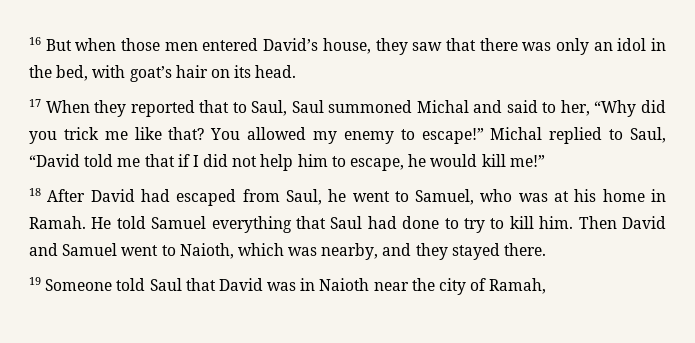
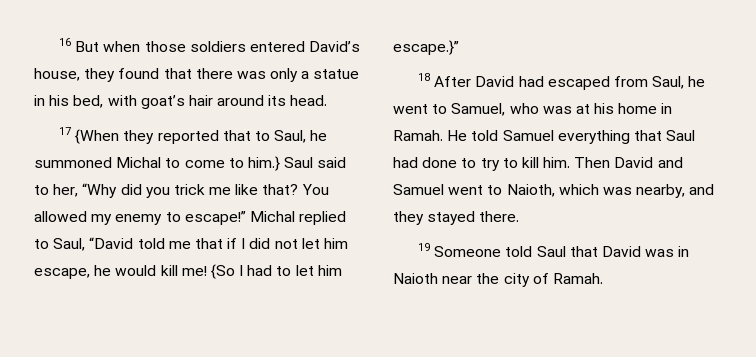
- 16 But when those men entered David’s house, they saw that there was only an idol in the bed, with goat’s hair on its head.
+ 16 But when those soldiers entered David’s house, they found that there was only a statue in his bed, with goat’s hair around its head.
- 17 When they reported that to Saul, Saul summoned Michal and said to her, “Why did you trick me like that?
+ 17 {When they reported that to Saul, he summoned Michal to come to him.} Saul said to her, “Why did you trick me like that?
- Michal replied to Saul, “David told me that if I did not help him to escape, he would kill me!”
+ Michal replied to Saul, “David told me that if I did not let him escape, he would kill me! {So I had to let him escape.}”
- 19 Someone told Saul that David was in Naioth near the city of Ramah,
+ 19 Someone told Saul that David was in Naioth near the city of Ramah.

